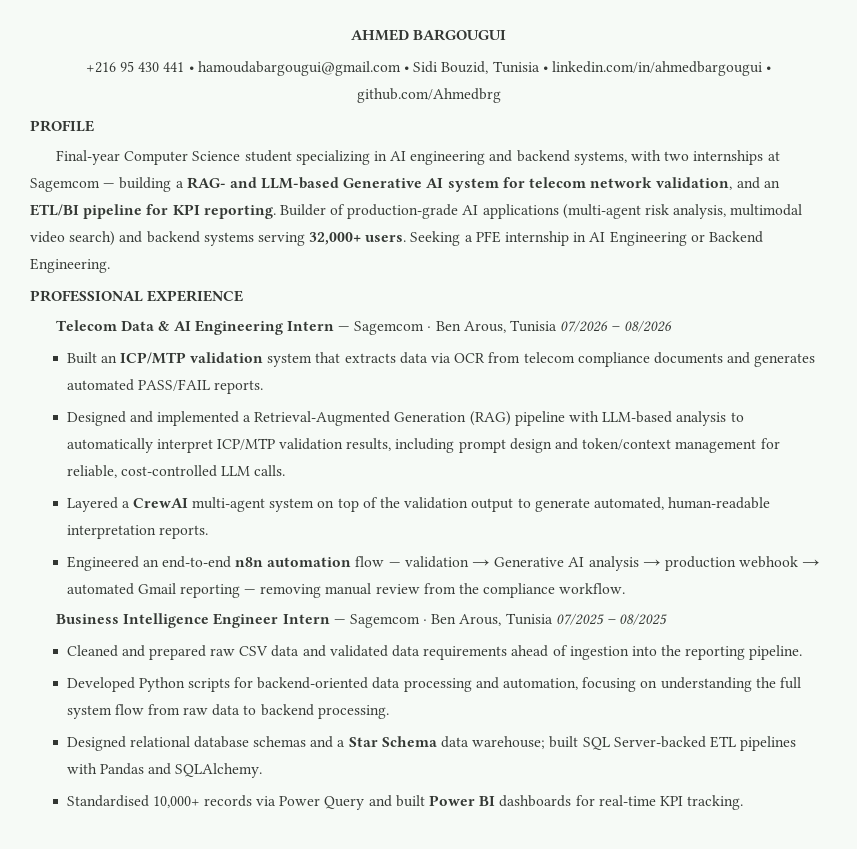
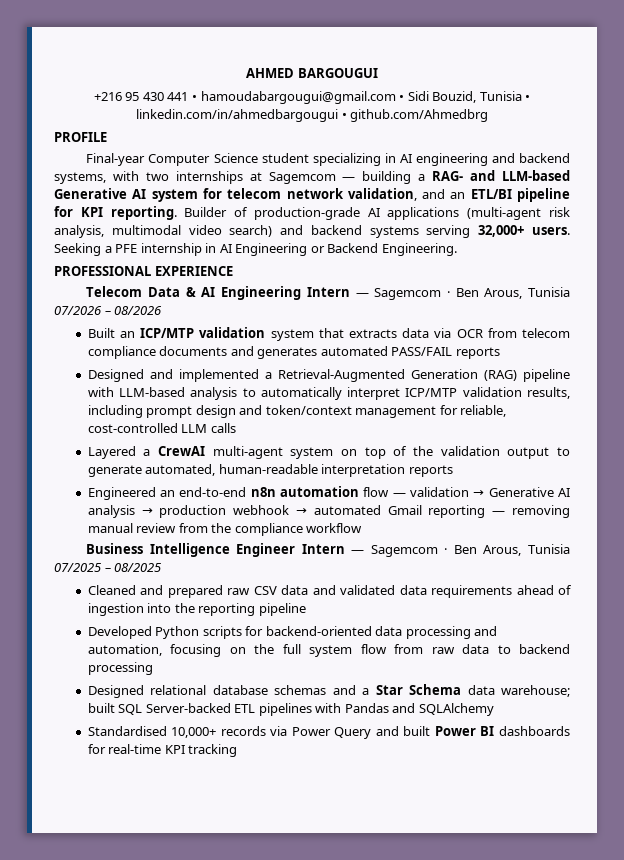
- Built an ICP/MTP validation system that extracts data via OCR from telecom compliance documents and generates automated PASS/FAIL reports.
+ Built an ICP/MTP validation system that extracts data via OCR from telecom compliance documents and generates automated PASS/FAIL reports
- Designed and implemented a Retrieval-Augmented Generation (RAG) pipeline with LLM-based analysis to automatically interpret ICP/MTP validation results, including prompt design and token/context management for reliable, cost-controlled LLM calls.
+ Designed and implemented a Retrieval-Augmented Generation (RAG) pipeline with LLM-based analysis to automatically interpret ICP/MTP validation results, including prompt design and token/context management for reliable, cost-controlled LLM calls
- Layered a CrewAI multi-agent system on top of the validation output to generate automated, human-readable interpretation reports.
+ Layered a CrewAI multi-agent system on top of the validation output to generate automated, human-readable interpretation reports
- Engineered an end-to-end n8n automation flow — validation → Generative AI analysis → production webhook → automated Gmail reporting — removing manual review from the compliance workflow.
+ Engineered an end-to-end n8n automation flow — validation → Generative AI analysis → production webhook → automated Gmail reporting — removing manual review from the compliance workflow
- Cleaned and prepared raw CSV data and validated data requirements ahead of ingestion into the reporting pipeline.
+ Cleaned and prepared raw CSV data and validated data requirements ahead of ingestion into the reporting pipeline
- Developed Python scripts for backend-oriented data processing and automation, focusing on understanding the full system flow from raw data to backend processing.
+ Developed Python scripts for backend-oriented data processing and automation, focusing on the full system flow from raw data to backend processing
- Designed relational database schemas and a Star Schema data warehouse; built SQL Server-backed ETL pipelines with Pandas and SQLAlchemy.
+ Designed relational database schemas and a Star Schema data warehouse; built SQL Server-backed ETL pipelines with Pandas and SQLAlchemy
- Standardised 10,000+ records via Power Query and built Power BI dashboards for real-time KPI tracking.
+ Standardised 10,000+ records via Power Query and built Power BI dashboards for real-time KPI tracking

